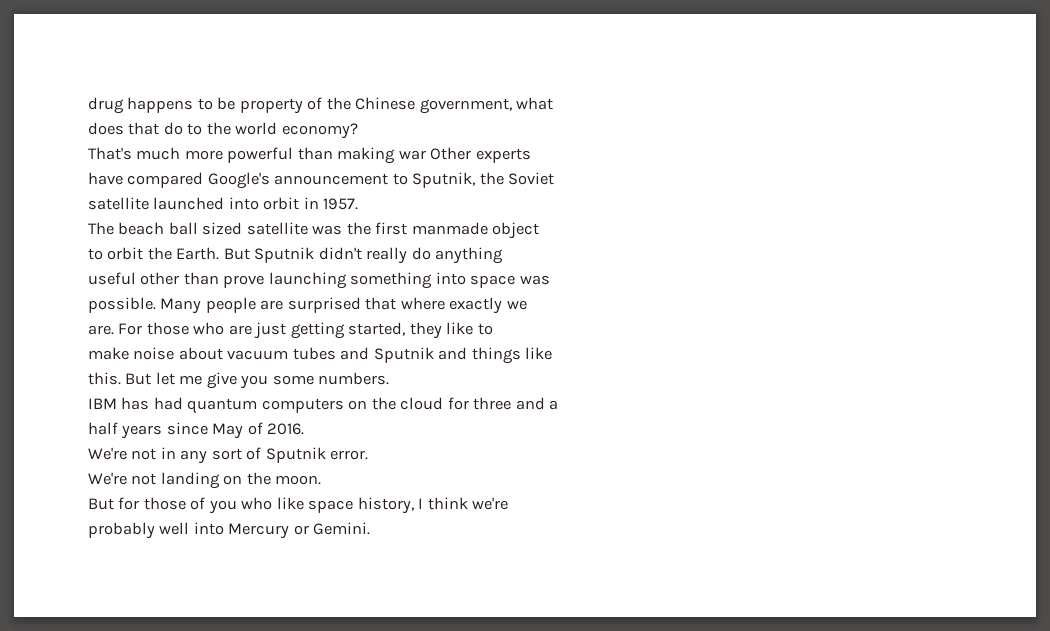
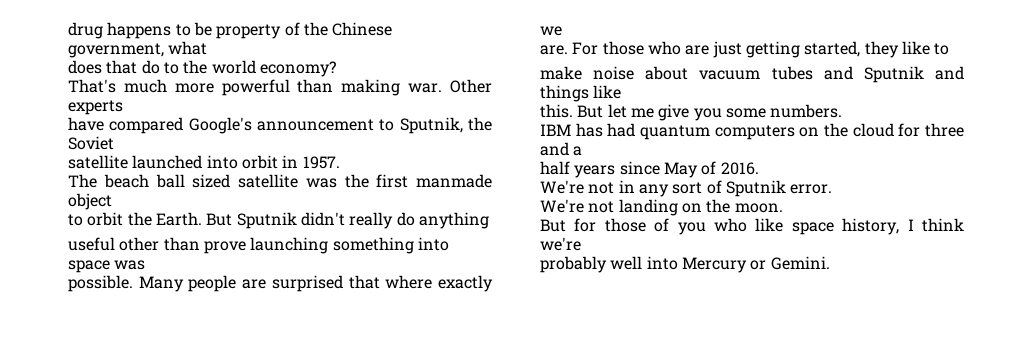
- That's much more powerful than making war Other experts
+ That's much more powerful than making war. Other experts

